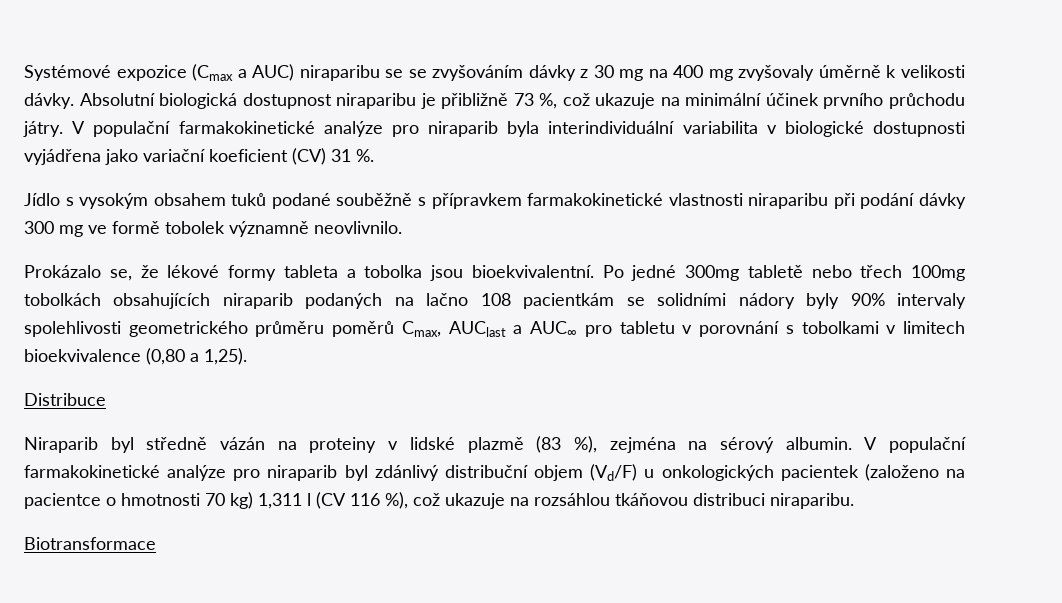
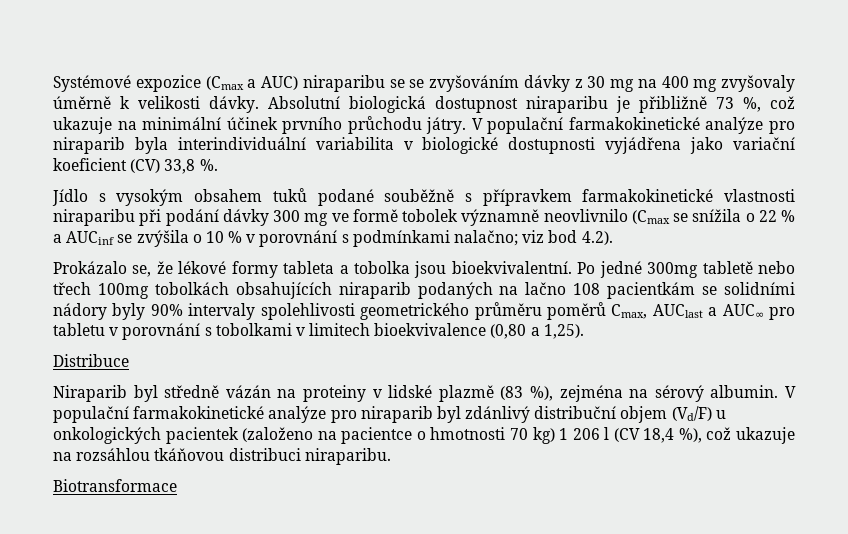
- V populační farmakokinetické analýze pro niraparib byla interindividuální variabilita v biologické dostupnosti vyjádřena jako variační koeficient (CV) 31 %.
+ V populační farmakokinetické analýze pro niraparib byla interindividuální variabilita v biologické dostupnosti vyjádřena jako variační koeficient (CV) 33,8 %.
- Jídlo s vysokým obsahem tuků podané souběžně s přípravkem farmakokinetické vlastnosti niraparibu při podání dávky 300 mg ve formě tobolek významně neovlivnilo.
+ Jídlo s vysokým obsahem tuků podané souběžně s přípravkem farmakokinetické vlastnosti niraparibu při podání dávky 300 mg ve formě tobolek významně neovlivnilo (Cmax se snížila o 22 % a AUCinf se zvýšila o 10 % v porovnání s podmínkami nalačno; viz bod 4.2).
- V populační farmakokinetické analýze pro niraparib byl zdánlivý distribuční objem (Vd/F) u onkologických pacientek (založeno na pacientce o hmotnosti 70 kg) 1,311 l (CV 116 %), což ukazuje na rozsáhlou tkáňovou distribuci niraparibu.
+ V populační farmakokinetické analýze pro niraparib byl zdánlivý distribuční objem (Vd/F) u onkologických pacientek (založeno na pacientce o hmotnosti 70 kg) 1 206 l (CV 18,4 %), což ukazuje na rozsáhlou tkáňovou distribuci niraparibu.

